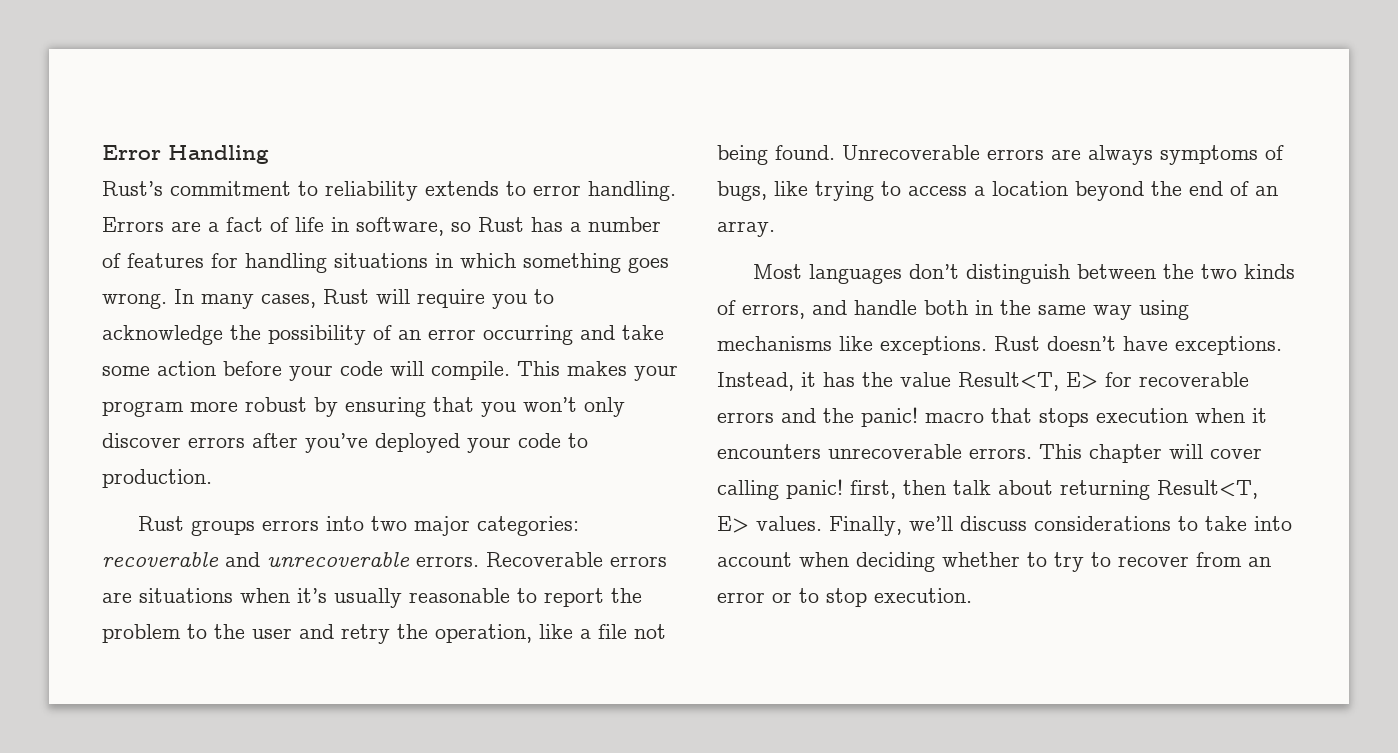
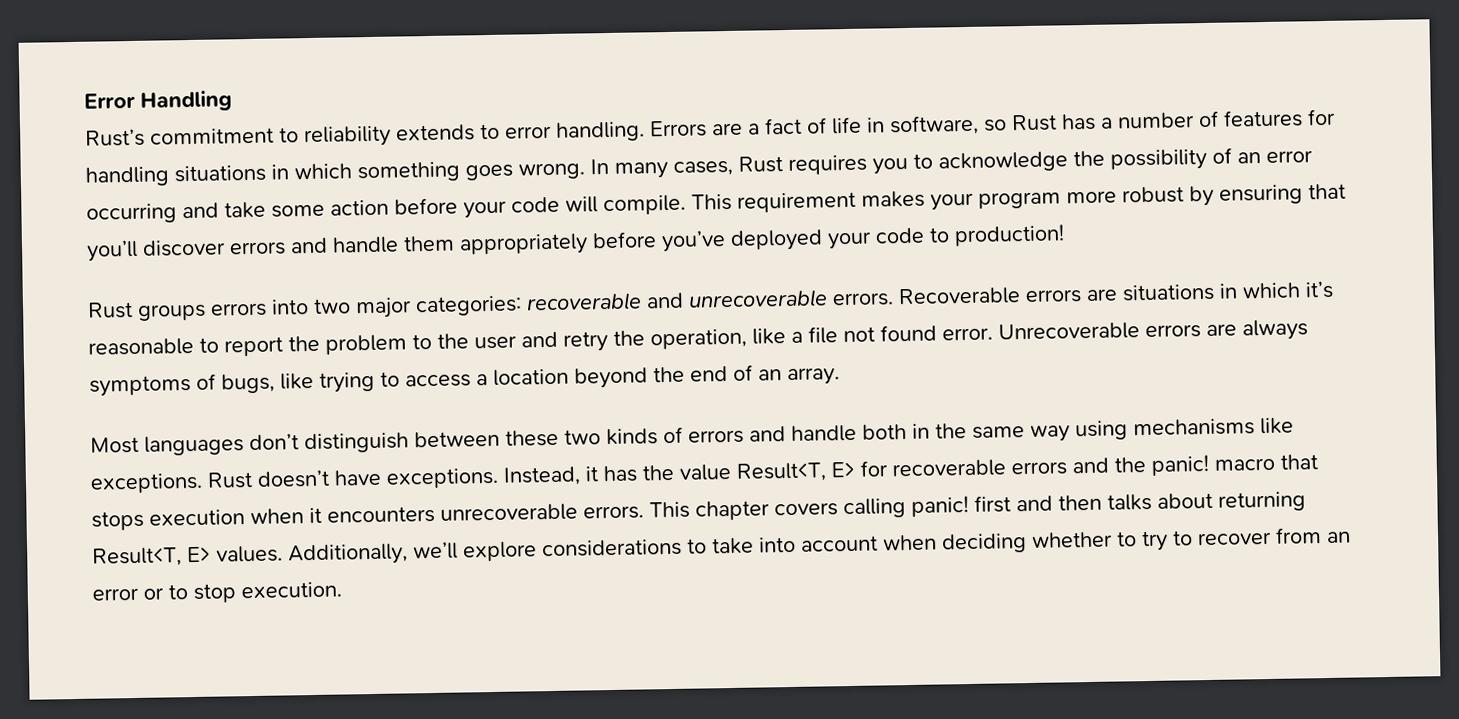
- In many cases, Rust will require you to acknowledge the possibility of an error occurring and take some action before your code will compile.
+ In many cases, Rust requires you to acknowledge the possibility of an error occurring and take some action before your code will compile.
- This makes your program more robust by ensuring that you won’t only discover errors after you’ve deployed your code to production.
+ This requirement makes your program more robust by ensuring that you’ll discover errors and handle them appropriately before you’ve deployed your code to production!
- Recoverable errors are situations when it’s usually reasonable to report the problem to the user and retry the operation, like a file not being found.
+ Recoverable errors are situations in which it’s reasonable to report the problem to the user and retry the operation, like a file not found error.
- Most languages don’t distinguish between the two kinds of errors, and handle both in the same way using mechanisms like exceptions.
+ Most languages don’t distinguish between these two kinds of errors and handle both in the same way using mechanisms like exceptions.
- This chapter will cover calling panic! first, then talk about returning Result<T, E> values.
+ This chapter covers calling panic! first and then talks about returning Result<T, E> values.
- Finally, we’ll discuss considerations to take into account when deciding whether to try to recover from an error or to stop execution.
+ Additionally, we’ll explore considerations to take into account when deciding whether to try to recover from an error or to stop execution.

